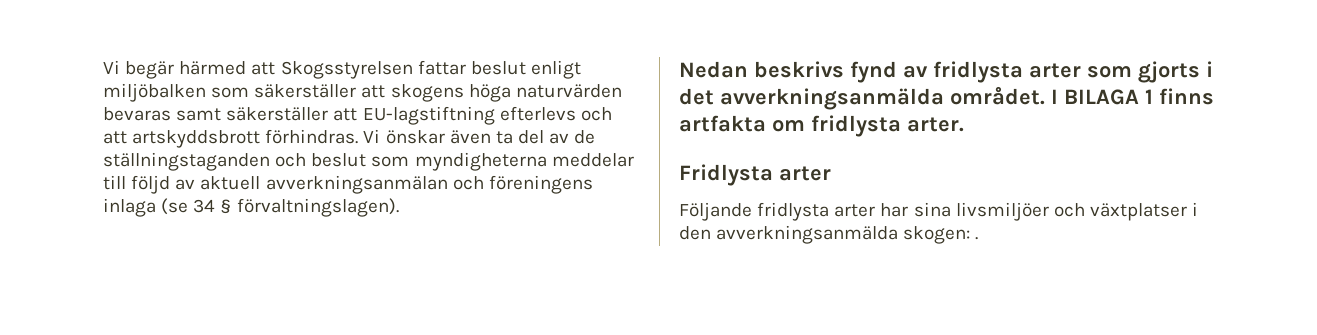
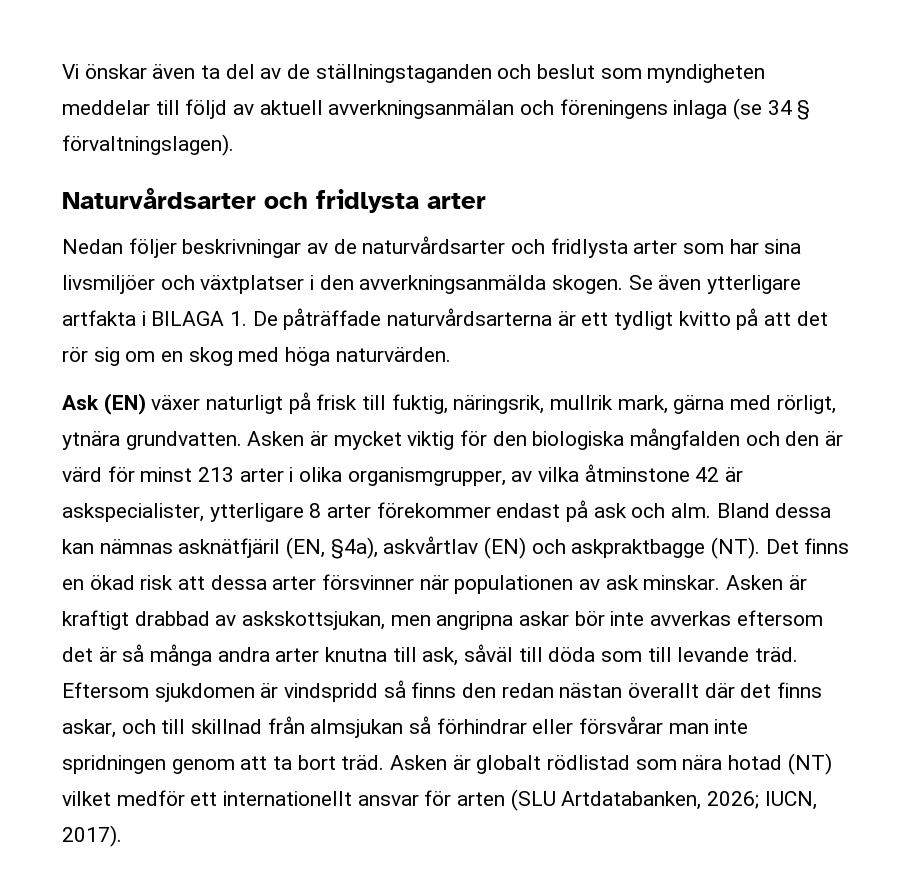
- Vi begär härmed att Skogsstyrelsen fattar beslut enligt miljöbalken som säkerställer att skogens höga naturvärden bevaras samt säkerställer att EU-lagstiftning efterlevs och att artskyddsbrott förhindras. Vi önskar även ta del av de ställningstaganden och beslut som myndigheterna meddelar till följd av aktuell avverkningsanmälan och föreningens inlaga (se 34 § förvaltningslagen).
+ Vi önskar även ta del av de ställningstaganden och beslut som myndigheten meddelar till följd av aktuell avverkningsanmälan och föreningens inlaga (se 34 § förvaltningslagen).
- Nedan beskrivs fynd av fridlysta arter som gjorts i det avverkningsanmälda området. I BILAGA 1 finns artfakta om fridlysta arter.
- Fridlysta arter
- Följande fridlysta arter har sina livsmiljöer och växtplatser i den avverkningsanmälda skogen: .
+ Naturvårdsarter och fridlysta arter
+ Nedan följer beskrivningar av de naturvårdsarter och fridlysta arter som har sina livsmiljöer och växtplatser i den avverkningsanmälda skogen. Se även ytterligare artfakta i BILAGA 1. De påträffade naturvårdsarterna är ett tydligt kvitto på att det rör sig om en skog med höga naturvärden.
+ Ask (EN) växer naturligt på frisk till fuktig, näringsrik, mullrik mark, gärna med rörligt, ytnära grundvatten. Asken är mycket viktig för den biologiska mångfalden och den är värd för minst 213 arter i olika organismgrupper, av vilka åtminstone 42 är askspecialister, ytterligare 8 arter förekommer endast på ask och alm. Bland dessa kan nämnas asknätfjäril (EN, §4a), askvårtlav (EN) och askpraktbagge (NT). Det finns en ökad risk att dessa arter försvinner när populationen av ask minskar. Asken är kraftigt drabbad av askskottsjukan, men angripna askar bör inte avverkas eftersom det är så många andra arter knutna till ask, såväl till döda som till levande träd. Eftersom sjukdomen är vindspridd så finns den redan nästan överallt där det finns askar, och till skillnad från almsjukan så förhindrar eller försvårar man inte spridningen genom att ta bort träd. Asken är globalt rödlistad som nära hotad (NT) vilket medför ett internationellt ansvar för arten (SLU Artdatabanken, 2026; IUCN, 2017).

